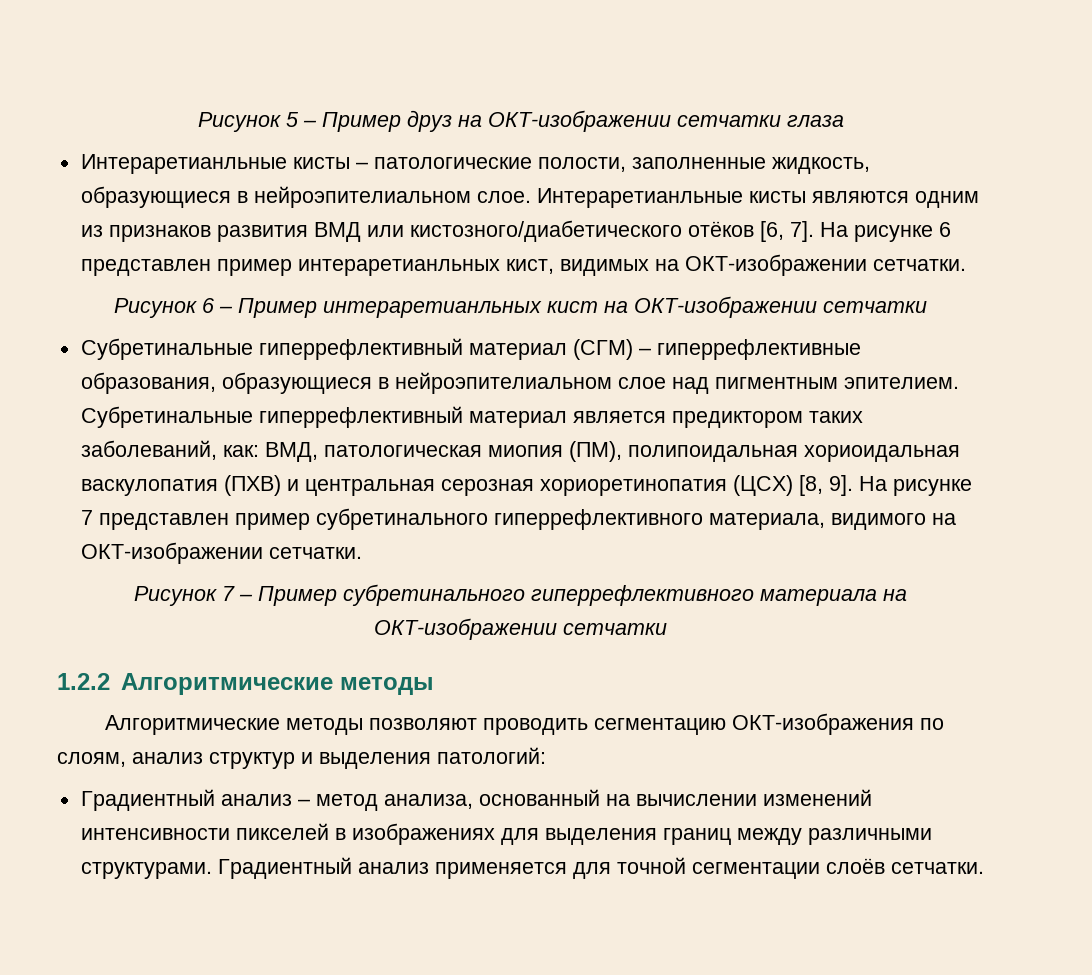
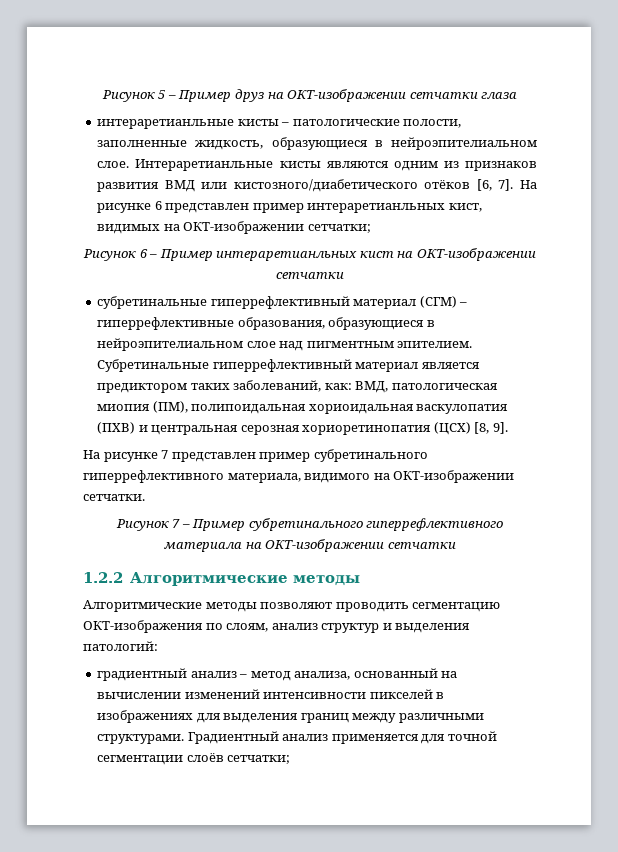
- Интераретианльные кисты – патологические полости, заполненные жидкость, образующиеся в нейроэпителиальном слое.
+ интераретианльные кисты – патологические полости, заполненные жидкость, образующиеся в нейроэпителиальном слое.
- На рисунке 6 представлен пример интераретианльных кист, видимых на ОКТ-изображении сетчатки.
+ На рисунке 6 представлен пример интераретианльных кист, видимых на ОКТ-изображении сетчатки;
- Субретинальные гиперрефлективный материал (СГМ) – гиперрефлективные образования, образующиеся в нейроэпителиальном слое над пигментным эпителием.
+ субретинальные гиперрефлективный материал (СГМ) – гиперрефлективные образования, образующиеся в нейроэпителиальном слое над пигментным эпителием.
- Субретинальные гиперрефлективный материал является предиктором таких заболеваний, как: ВМД, патологическая миопия (ПМ), полипоидальная хориоидальная васкулопатия (ПХВ) и центральная серозная хориоретинопатия (ЦСХ) [8, 9]. На рисунке 7 представлен пример субретинального гиперрефлективного материала, видимого на ОКТ-изображении сетчатки.
+ Субретинальные гиперрефлективный материал является предиктором таких заболеваний, как: ВМД, патологическая миопия (ПМ), полипоидальная хориоидальная васкулопатия (ПХВ) и центральная серозная хориоретинопатия (ЦСХ) [8, 9].
+ На рисунке 7 представлен пример субретинального гиперрефлективного материала, видимого на ОКТ-изображении сетчатки.
- Градиентный анализ – метод анализа, основанный на вычислении изменений интенсивности пикселей в изображениях для выделения границ между различными структурами.
+ градиентный анализ – метод анализа, основанный на вычислении изменений интенсивности пикселей в изображениях для выделения границ между различными структурами.
- Градиентный анализ применяется для точной сегментации слоёв сетчатки.
+ Градиентный анализ применяется для точной сегментации слоёв сетчатки;

